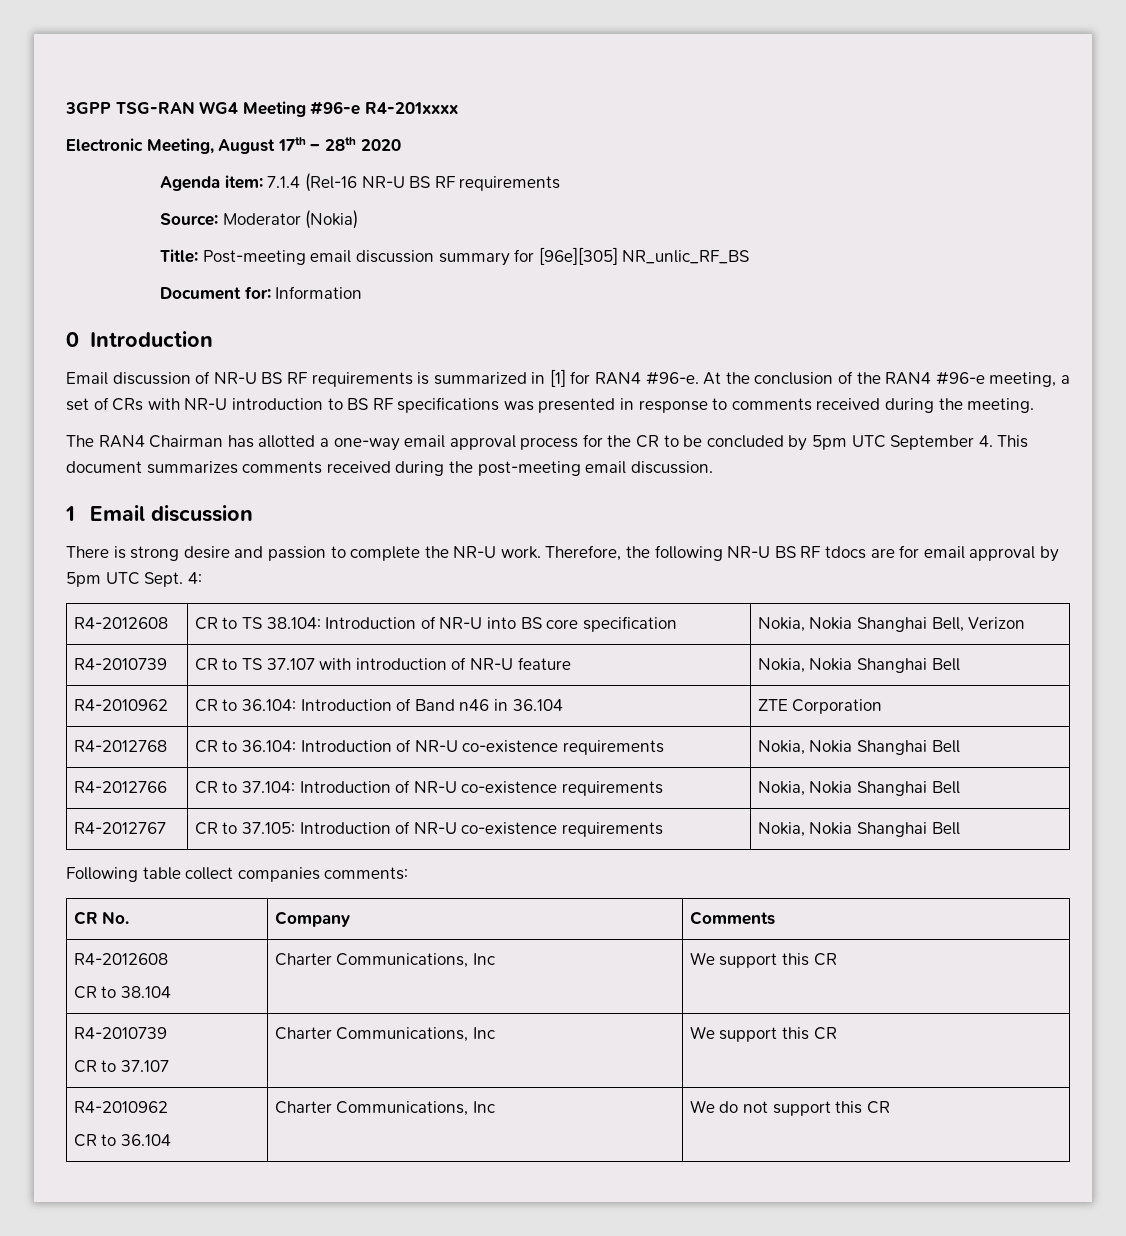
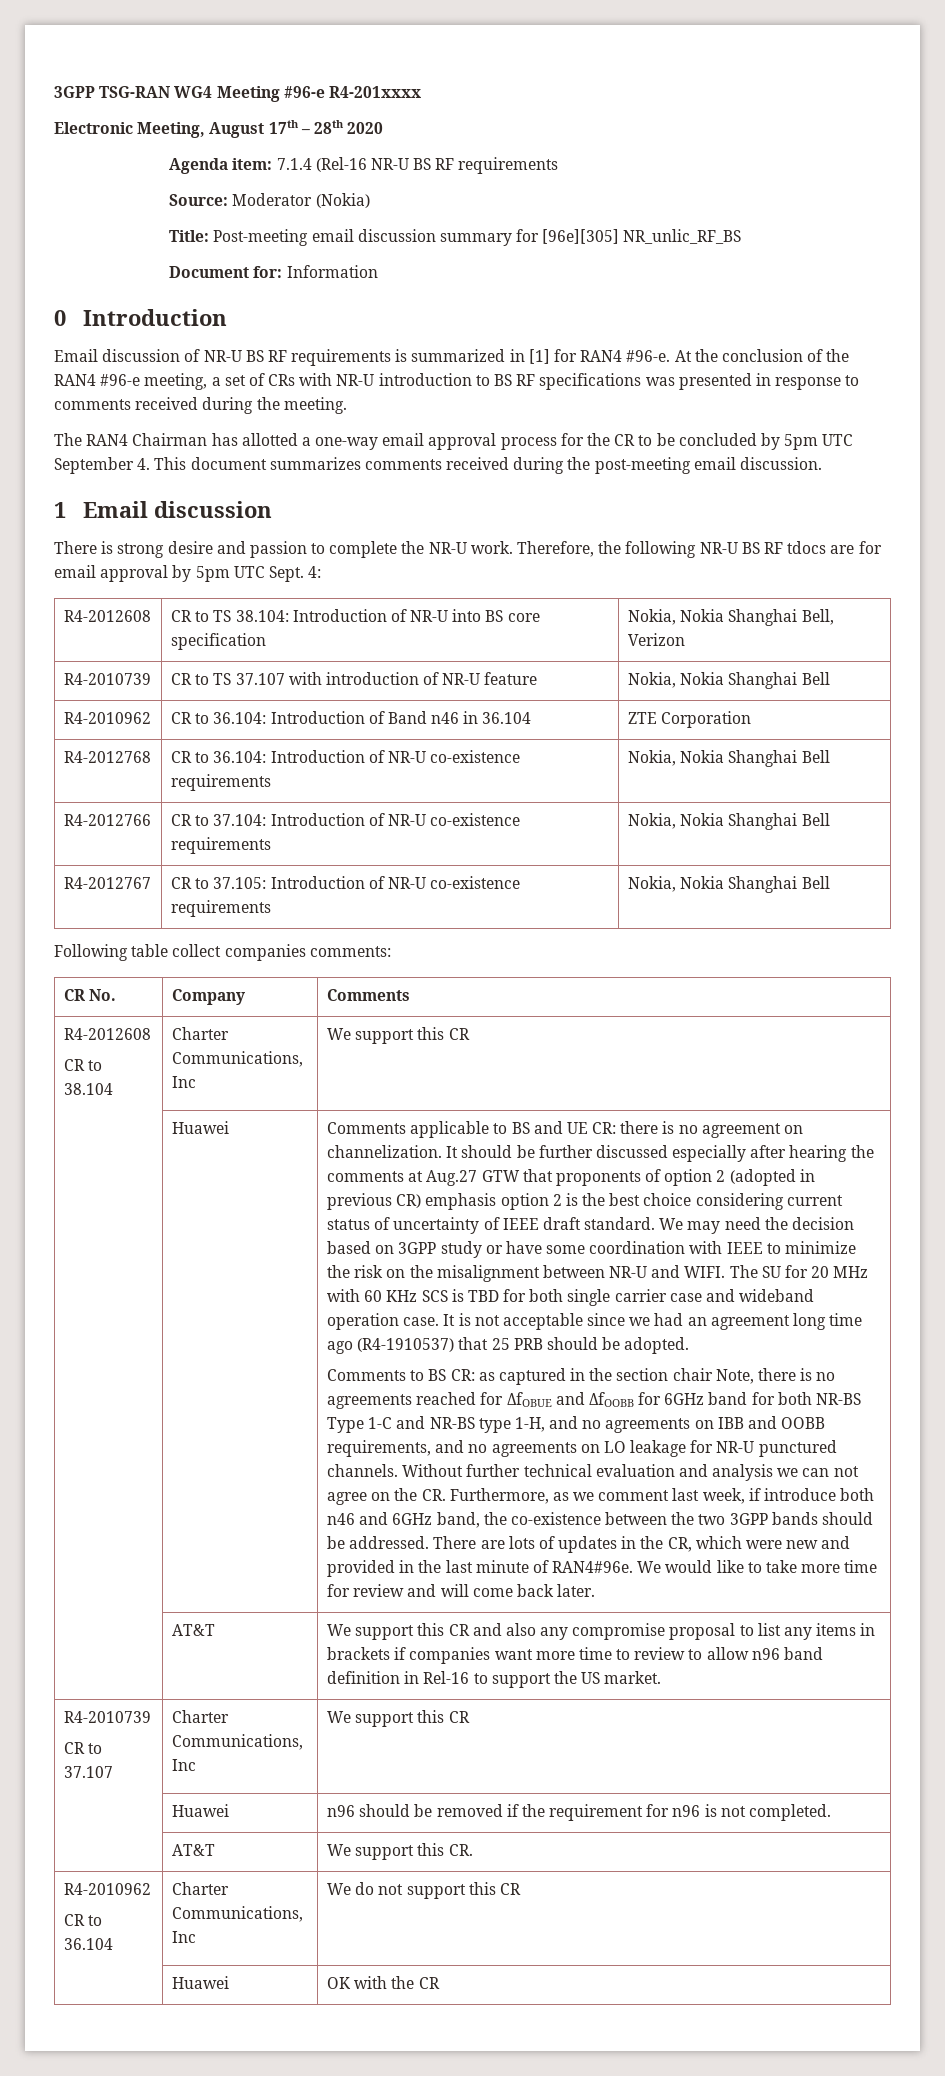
+ Huawei | Comments applicable to BS and UE CR: there is no agreement on channelization. It should be further discussed especially after hearing the comments at Aug.27 GTW that proponents of option 2 (adopted in previous CR) emphasis option 2 is the best choice considering current status of uncertainty of IEEE draft standard. We may need the decision based on 3GPP study or have some coordination with IEEE to minimize the risk on the misalignment between NR-U and WIFI. The SU for 20 MHz with 60 KHz SCS is TBD for both single carrier case and wideband operation case. It is not acceptable since we had an agreement long time ago (R4-1910537) that 25 PRB should be adopted.
+ Comments to BS CR: as captured in the section chair Note, there is no agreements reached for ΔfOBUE and ΔfOOBB for 6GHz band for both NR-BS Type 1-C and NR-BS type 1-H, and no agreements on IBB and OOBB requirements, and no agreements on LO leakage for NR-U punctured channels. Without further technical evaluation and analysis we can not agree on the CR. Furthermore, as we comment last week, if introduce both n46 and 6GHz band, the co-existence between the two 3GPP bands should be addressed. There are lots of updates in the CR, which were new and provided in the last minute of RAN4#96e. We would like to take more time for review and will come back later.
+ | AT&T | We support this CR and also any compromise proposal to list any items in brackets if companies want more time to review to allow n96 band definition in Rel-16 to support the US market.
+ | Huawei | n96 should be removed if the requirement for n96 is not completed.
+ | AT&T | We support this CR.
+ | Huawei | OK with the CR

